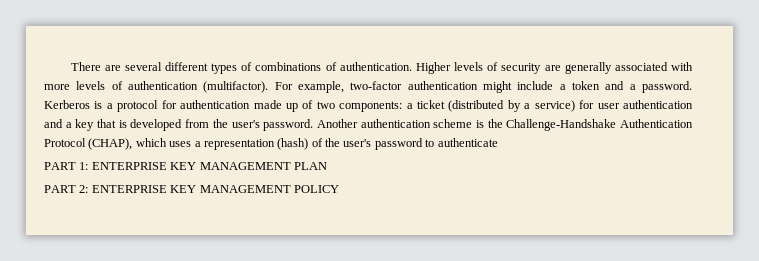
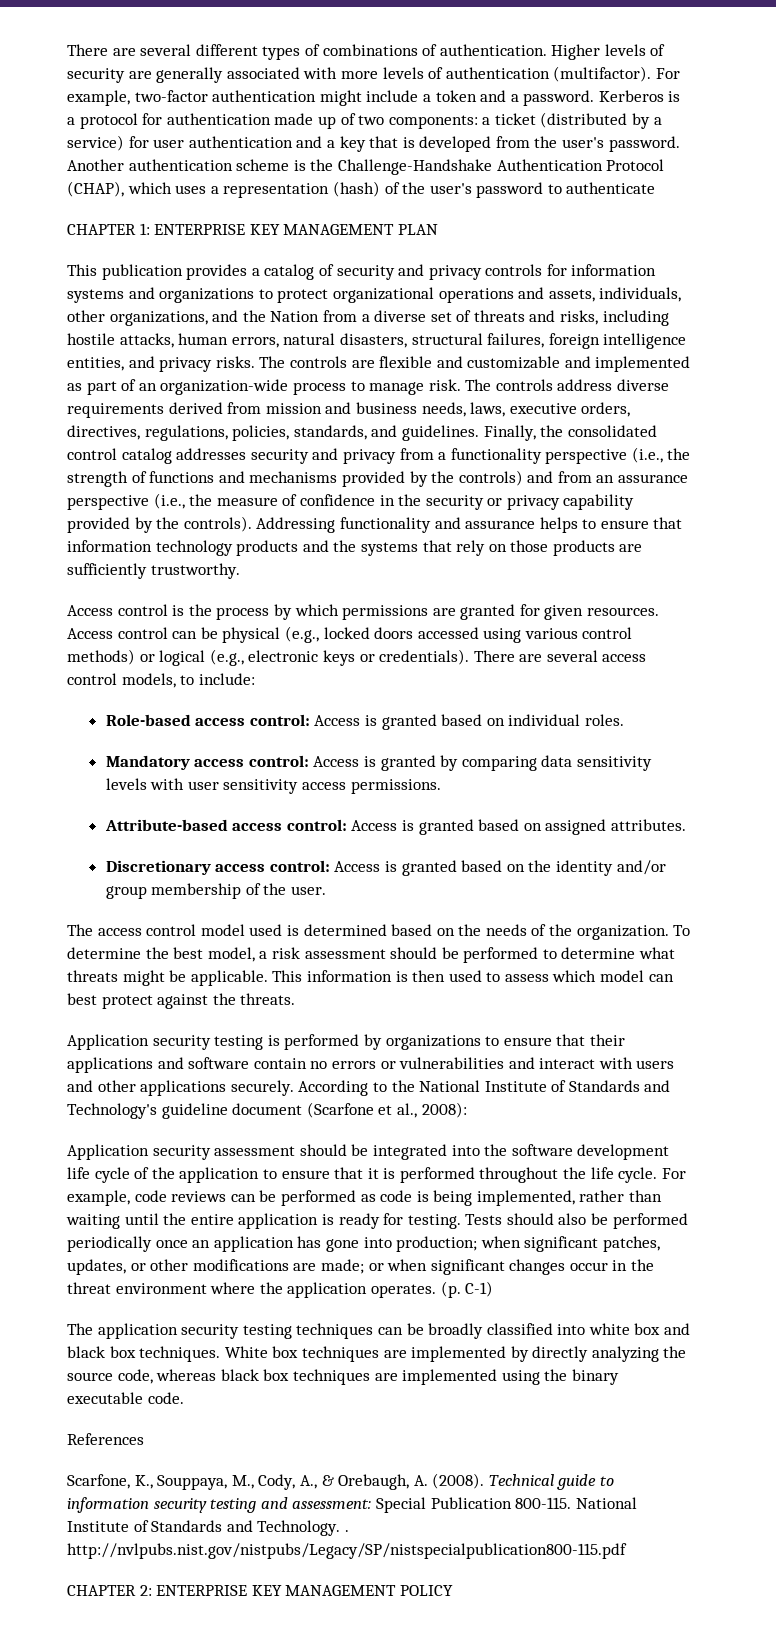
- PART 1: ENTERPRISE KEY MANAGEMENT PLAN
+ CHAPTER 1: ENTERPRISE KEY MANAGEMENT PLAN
- PART 2: ENTERPRISE KEY MANAGEMENT POLICY
+ This publication provides a catalog of security and privacy controls for information systems and organizations to protect organizational operations and assets, individuals, other organizations, and the Nation from a diverse set of threats and risks, including hostile attacks, human errors, natural disasters, structural failures, foreign intelligence entities, and privacy risks. The controls are flexible and customizable and implemented as part of an organization-wide process to manage risk. The controls address diverse requirements derived from mission and business needs, laws, executive orders, directives, regulations, policies, standards, and guidelines. Finally, the consolidated control catalog addresses security and privacy from a functionality perspective (i.e., the strength of functions and mechanisms provided by the controls) and from an assurance perspective (i.e., the measure of confidence in the security or privacy capability provided by the controls). Addressing functionality and assurance helps to ensure that information technology products and the systems that rely on those products are sufficiently trustworthy.
+ Access control is the process by which permissions are granted for given resources. Access control can be physical (e.g., locked doors accessed using various control methods) or logical (e.g., electronic keys or credentials). There are several access control models, to include:
+ Role-based access control: Access is granted based on individual roles.
+ Mandatory access control: Access is granted by comparing data sensitivity levels with user sensitivity access permissions.
+ Attribute-based access control: Access is granted based on assigned attributes.
+ Discretionary access control: Access is granted based on the identity and/or group membership of the user.
+ The access control model used is determined based on the needs of the organization. To determine the best model, a risk assessment should be performed to determine what threats might be applicable. This information is then used to assess which model can best protect against the threats.
+ Application security testing is performed by organizations to ensure that their applications and software contain no errors or vulnerabilities and interact with users and other applications securely. According to the National Institute of Standards and Technology's guideline document (Scarfone et al., 2008):
+ Application security assessment should be integrated into the software development life cycle of the application to ensure that it is performed throughout the life cycle. For example, code reviews can be performed as code is being implemented, rather than waiting until the entire application is ready for testing. Tests should also be performed periodically once an application has gone into production; when significant patches, updates, or other modifications are made; or when significant changes occur in the threat environment where the application operates. (p. C-1)
+ The application security testing techniques can be broadly classified into white box and black box techniques. White box techniques are implemented by directly analyzing the source code, whereas black box techniques are implemented using the binary executable code.
+ References
+ Scarfone, K., Souppaya, M., Cody, A., & Orebaugh, A. (2008). Technical guide to information security testing and assessment: Special Publication 800-115. National Institute of Standards and Technology. . http://nvlpubs.nist.gov/nistpubs/Legacy/SP/nistspecialpublication800-115.pdf
+ CHAPTER 2: ENTERPRISE KEY MANAGEMENT POLICY

